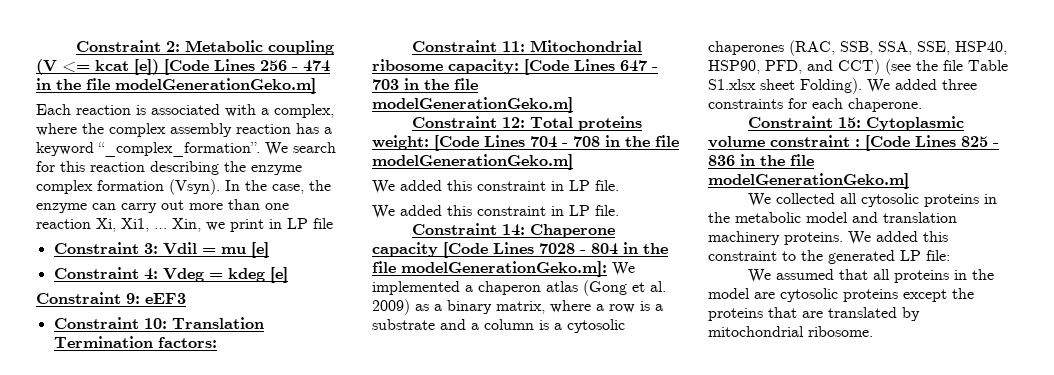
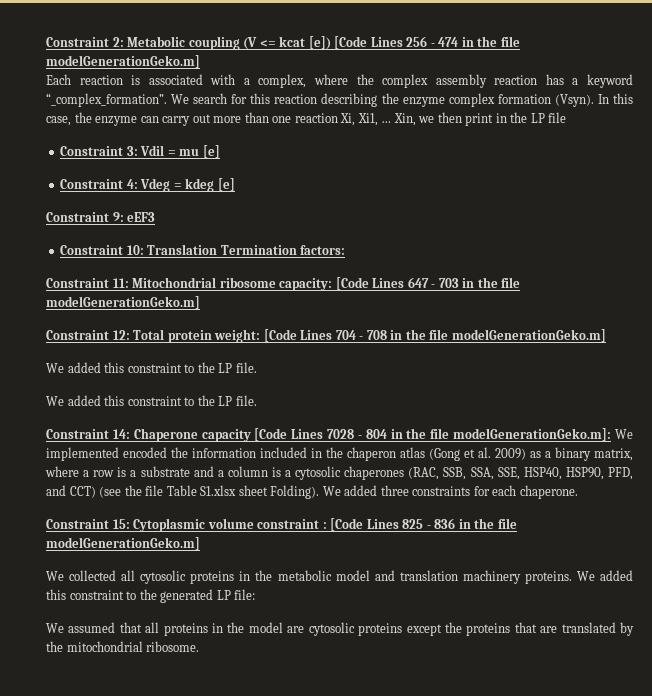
- In the case, the enzyme can carry out more than one reaction Xi, Xi1, …
+ In this case, the enzyme can carry out more than one reaction Xi, Xi1, …
- Xin, we print in LP file
+ Xin, we then print in the LP file
- Constraint 12: Total proteins weight: [Code Lines 704 - 708 in the file modelGenerationGeko.m]
- We added this constraint in LP file.
- We added this constraint in LP file.
+ Constraint 12: Total protein weight: [Code Lines 704 - 708 in the file modelGenerationGeko.m]
+ We added this constraint to the LP file.
+ We added this constraint to the LP file.
- Constraint 14: Chaperone capacity [Code Lines 7028 - 804 in the file modelGenerationGeko.m]: We implemented a chaperon atlas (Gong et al. 2009) as a binary matrix, where a row is a substrate and a column is a cytosolic chaperones (RAC, SSB, SSA, SSE, HSP40, HSP90, PFD, and CCT) (see the file Table S1.xlsx sheet Folding).
+ Constraint 14: Chaperone capacity [Code Lines 7028 - 804 in the file modelGenerationGeko.m]: We implemented encoded the information included in the chaperon atlas (Gong et al. 2009) as a binary matrix, where a row is a substrate and a column is a cytosolic chaperones (RAC, SSB, SSA, SSE, HSP40, HSP90, PFD, and CCT) (see the file Table S1.xlsx sheet Folding).
- We assumed that all proteins in the model are cytosolic proteins except the proteins that are translated by mitochondrial ribosome.
+ We assumed that all proteins in the model are cytosolic proteins except the proteins that are translated by the mitochondrial ribosome.

